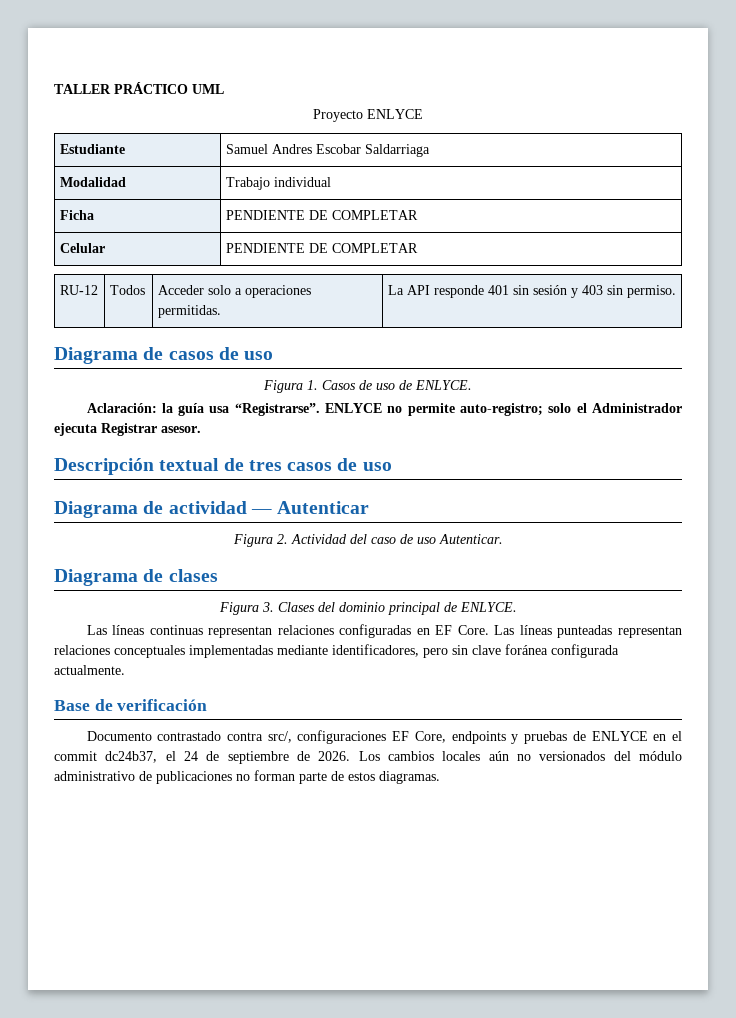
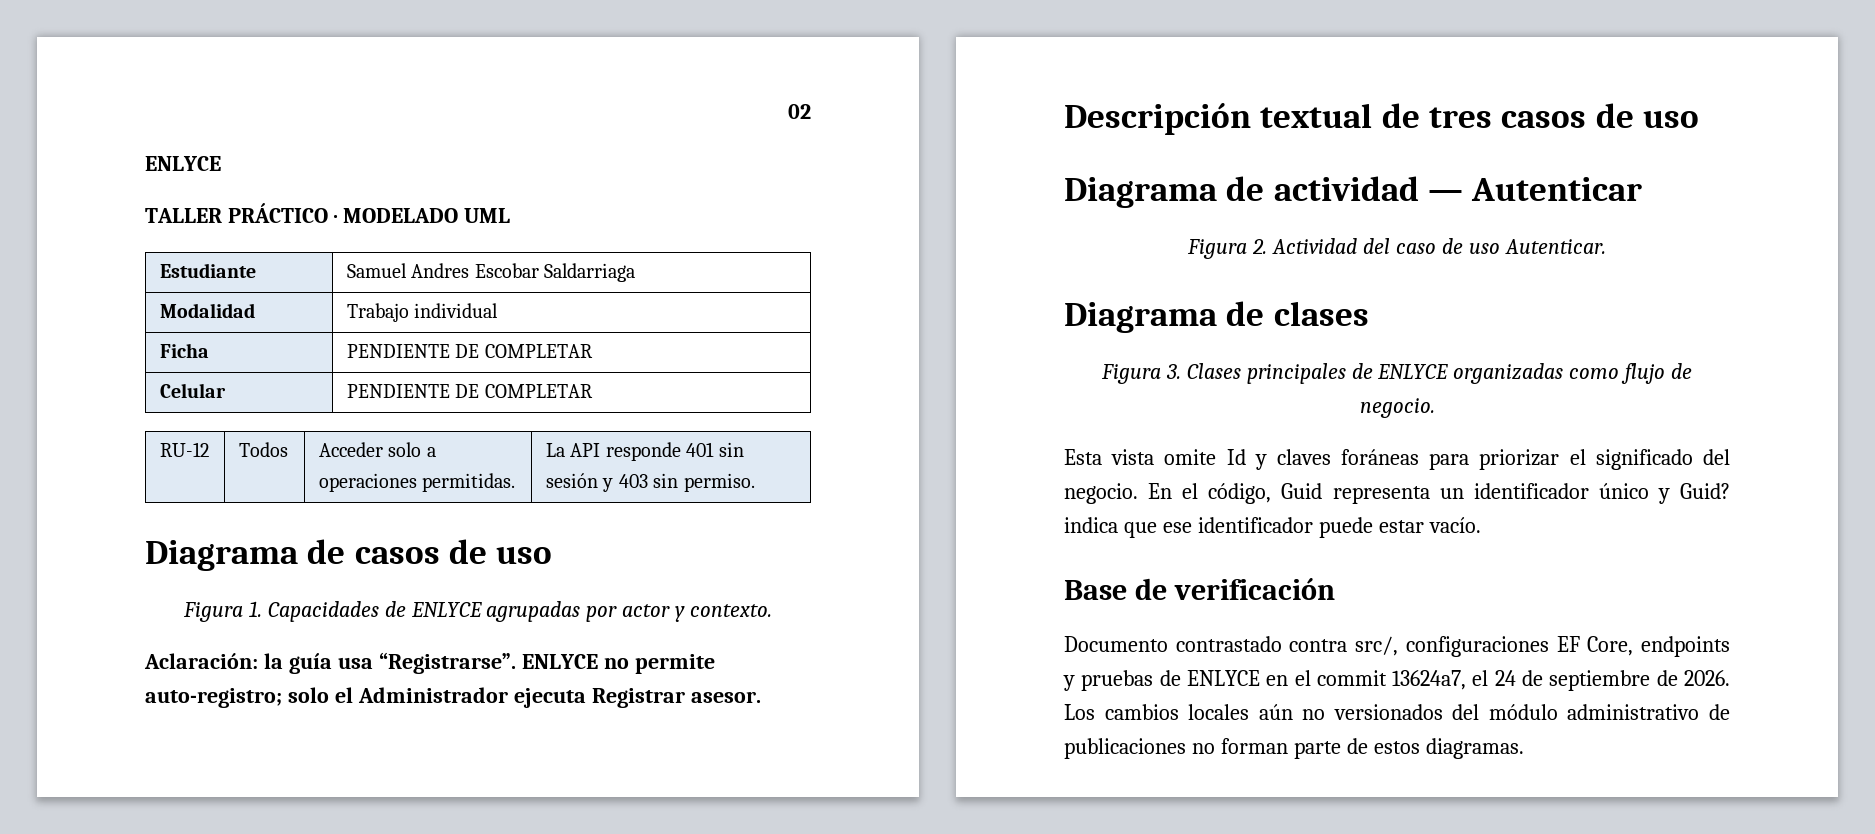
- TALLER PRÁCTICO UML
+ 02
+ ENLYCE
+ TALLER PRÁCTICO · MODELADO UML
- Proyecto ENLYCE
- Figura 1. Casos de uso de ENLYCE.
+ Figura 1. Capacidades de ENLYCE agrupadas por actor y contexto.
- Figura 3. Clases del dominio principal de ENLYCE.
- Las líneas continuas representan relaciones configuradas en EF Core. Las líneas punteadas representan relaciones conceptuales implementadas mediante identificadores, pero sin clave foránea configurada actualmente.
+ Figura 3. Clases principales de ENLYCE organizadas como flujo de negocio.
+ Esta vista omite Id y claves foráneas para priorizar el significado del negocio. En el código, Guid representa un identificador único y Guid? indica que ese identificador puede estar vacío.
- Documento contrastado contra src/, configuraciones EF Core, endpoints y pruebas de ENLYCE en el commit dc24b37, el 24 de septiembre de 2026.
+ Documento contrastado contra src/, configuraciones EF Core, endpoints y pruebas de ENLYCE en el commit 13624a7, el 24 de septiembre de 2026.

